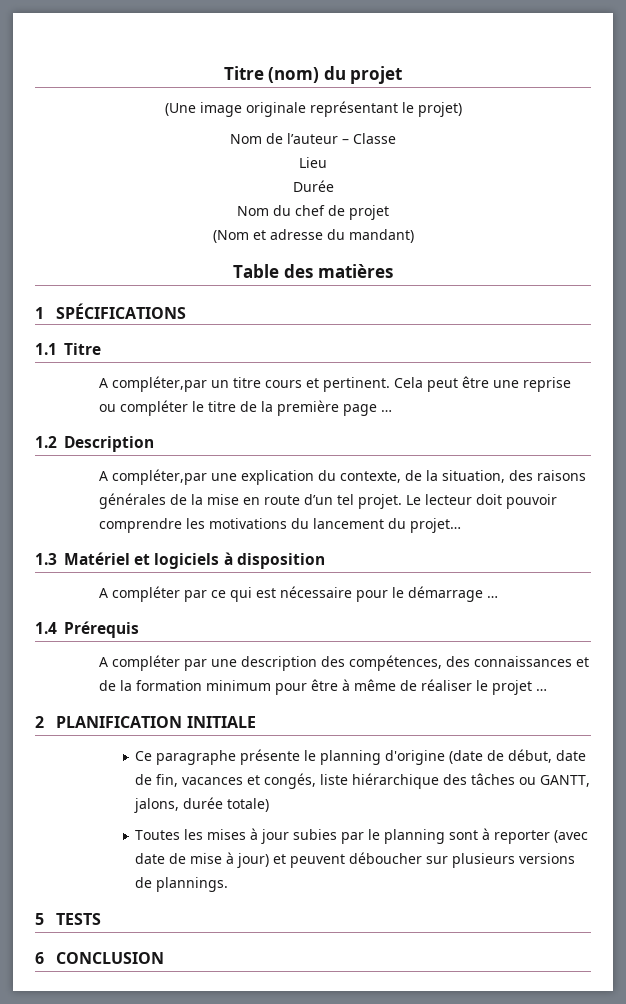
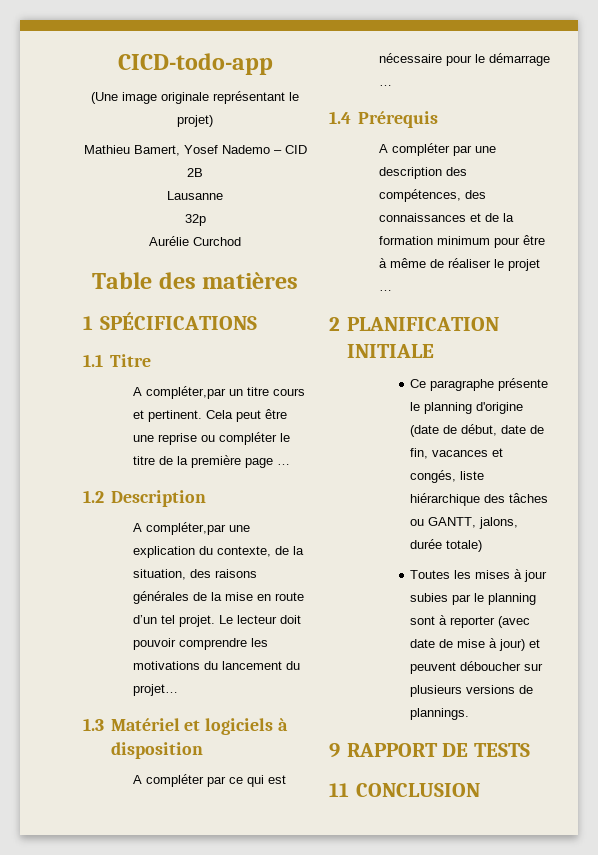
- Titre (nom) du projet
+ CICD-todo-app
- Nom de l’auteur – Classe
- Lieu
- Durée
- Nom du chef de projet
- (Nom et adresse du mandant)
+ Mathieu Bamert, Yosef Nademo – CID 2B
+ Lausanne
+ 32p
+ Aurélie Curchod
- 5 TESTS
+ 9 RAPPORT DE TESTS
- 6 CONCLUSION
+ 11 CONCLUSION

